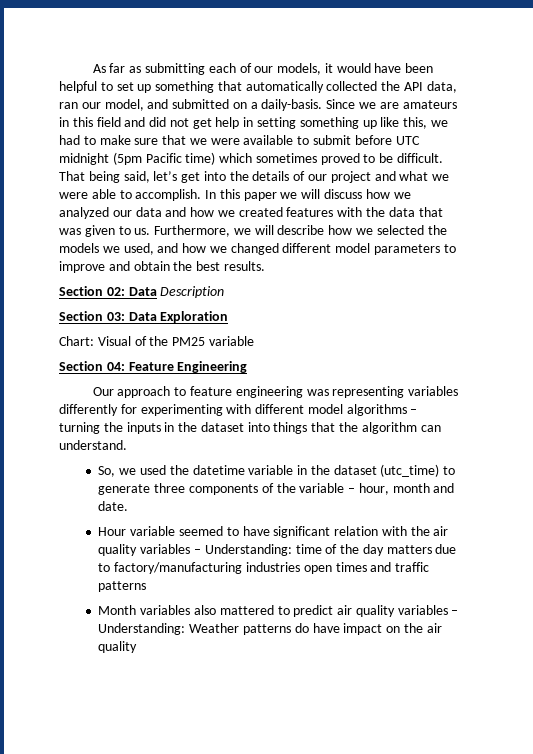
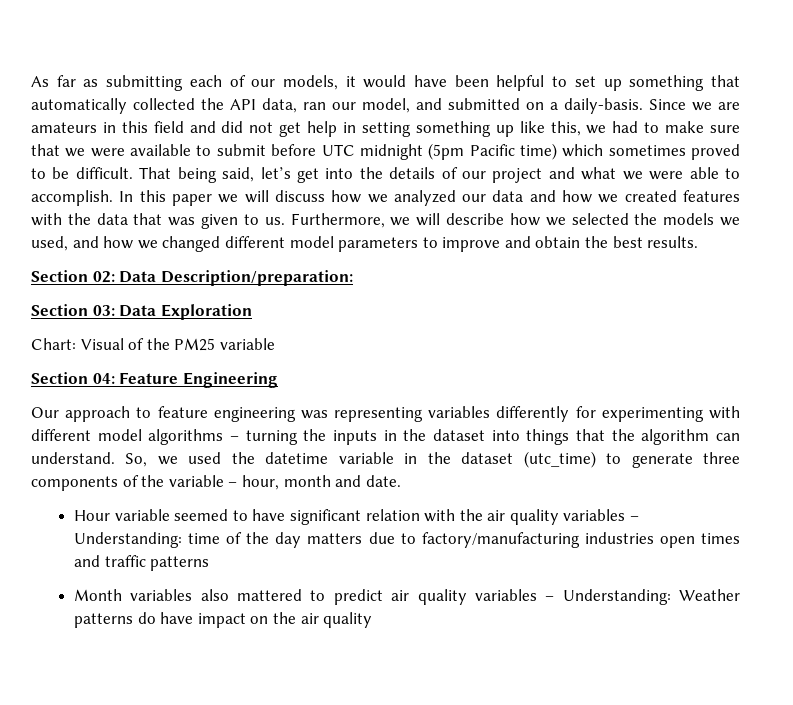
- Section 02: Data Description
+ Section 02: Data Description/preparation:
- Our approach to feature engineering was representing variables differently for experimenting with different model algorithms – turning the inputs in the dataset into things that the algorithm can understand.
- So, we used the datetime variable in the dataset (utc_time) to generate three components of the variable – hour, month and date.
+ Our approach to feature engineering was representing variables differently for experimenting with different model algorithms – turning the inputs in the dataset into things that the algorithm can understand. So, we used the datetime variable in the dataset (utc_time) to generate three components of the variable – hour, month and date.

